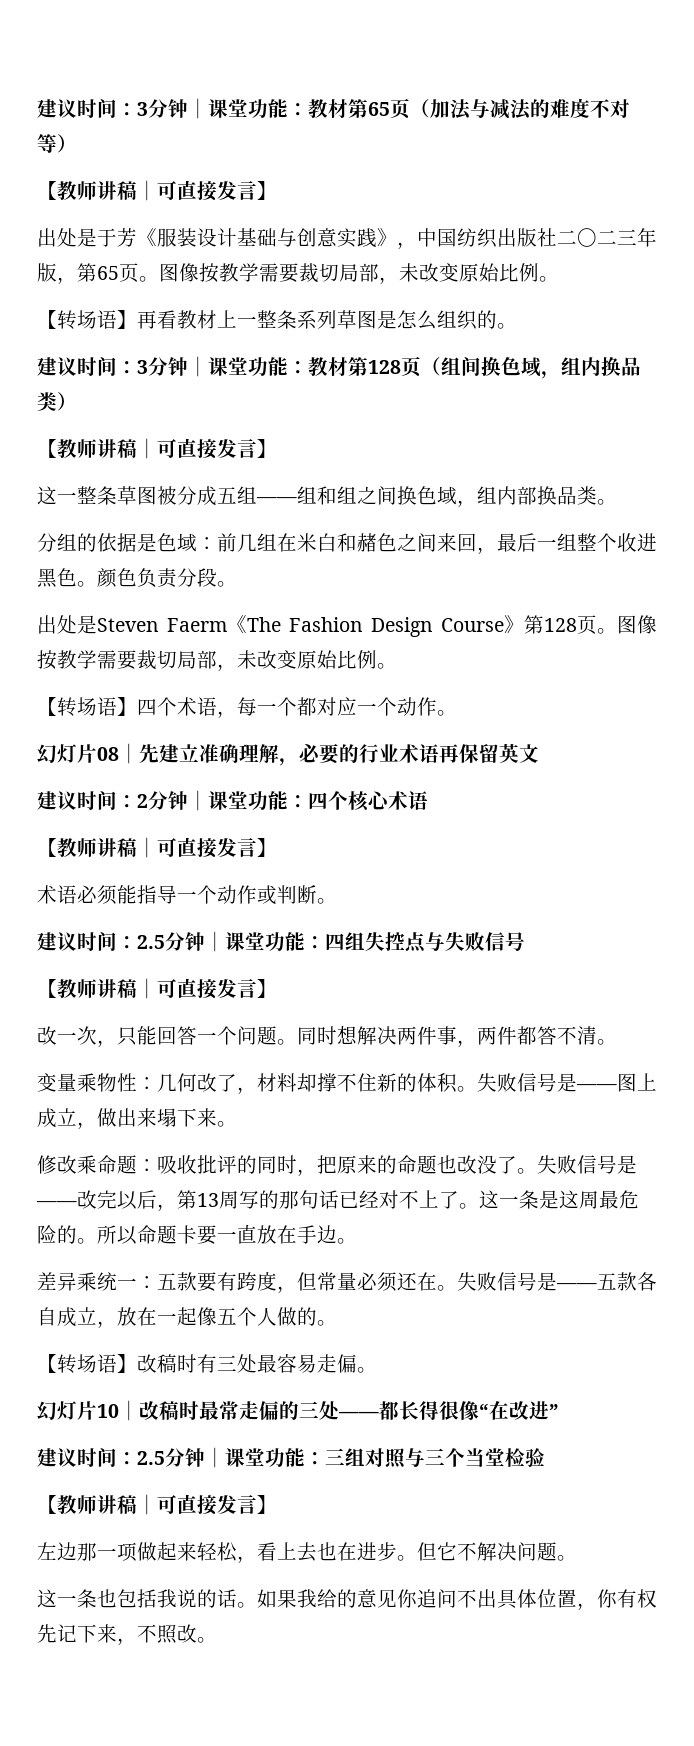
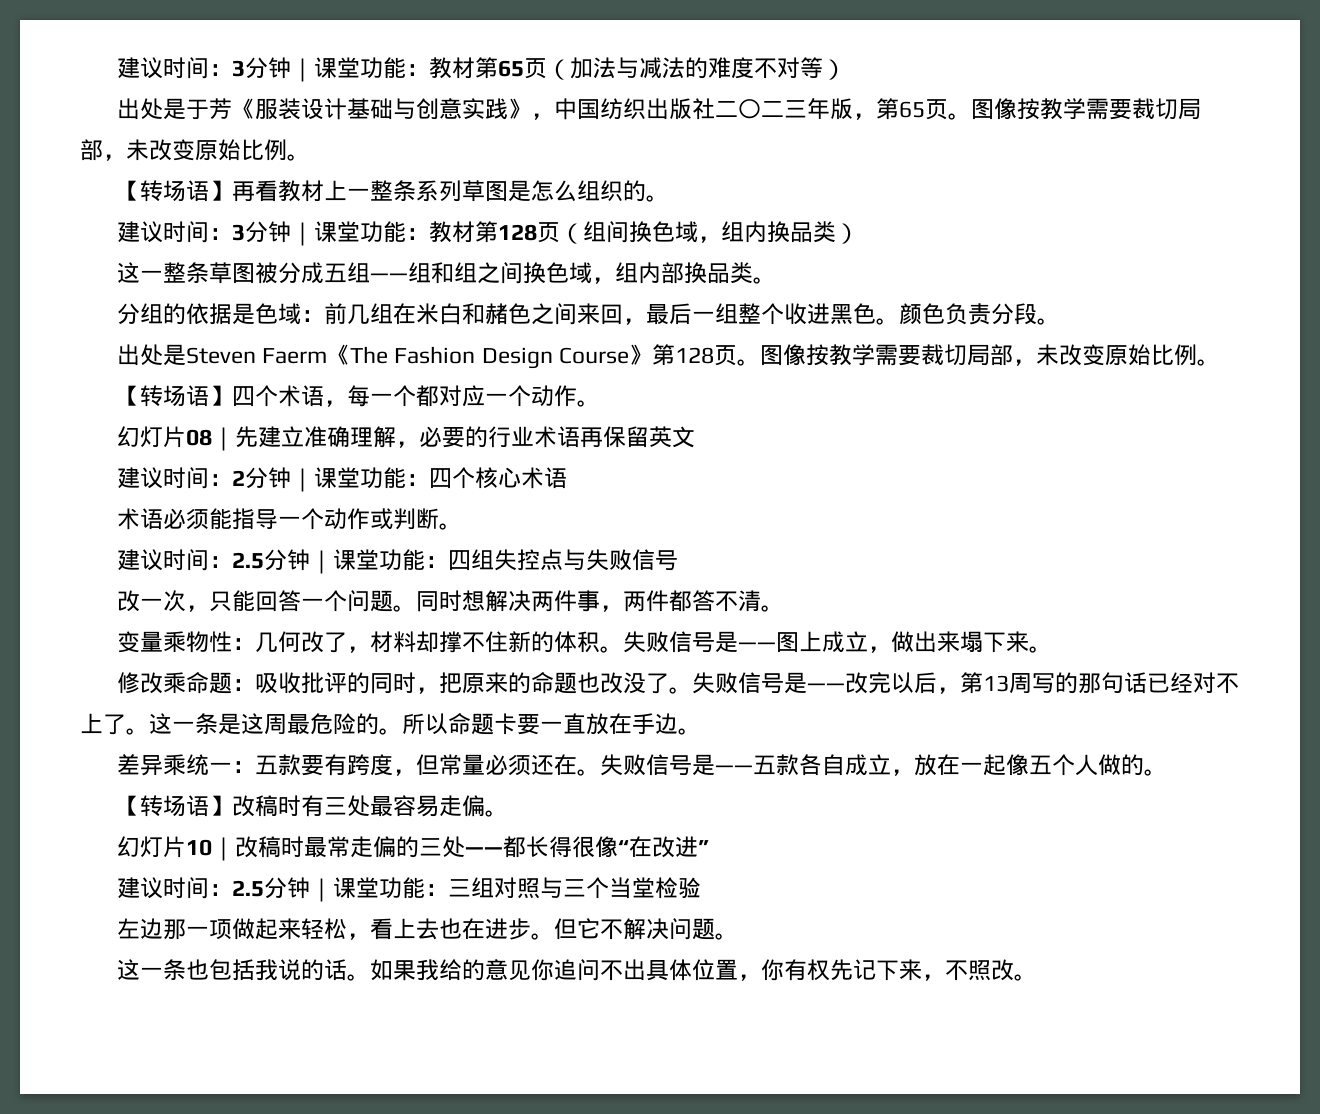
  建议时间：3分钟｜课堂功能：教材第65页（加法与减法的难度不对等）
- 【教师讲稿｜可直接发言】
  建议时间：3分钟｜课堂功能：教材第128页（组间换色域，组内换品类）
- 【教师讲稿｜可直接发言】
  建议时间：2分钟｜课堂功能：四个核心术语
- 【教师讲稿｜可直接发言】
  建议时间：2.5分钟｜课堂功能：四组失控点与失败信号
- 【教师讲稿｜可直接发言】
  建议时间：2.5分钟｜课堂功能：三组对照与三个当堂检验
- 【教师讲稿｜可直接发言】

